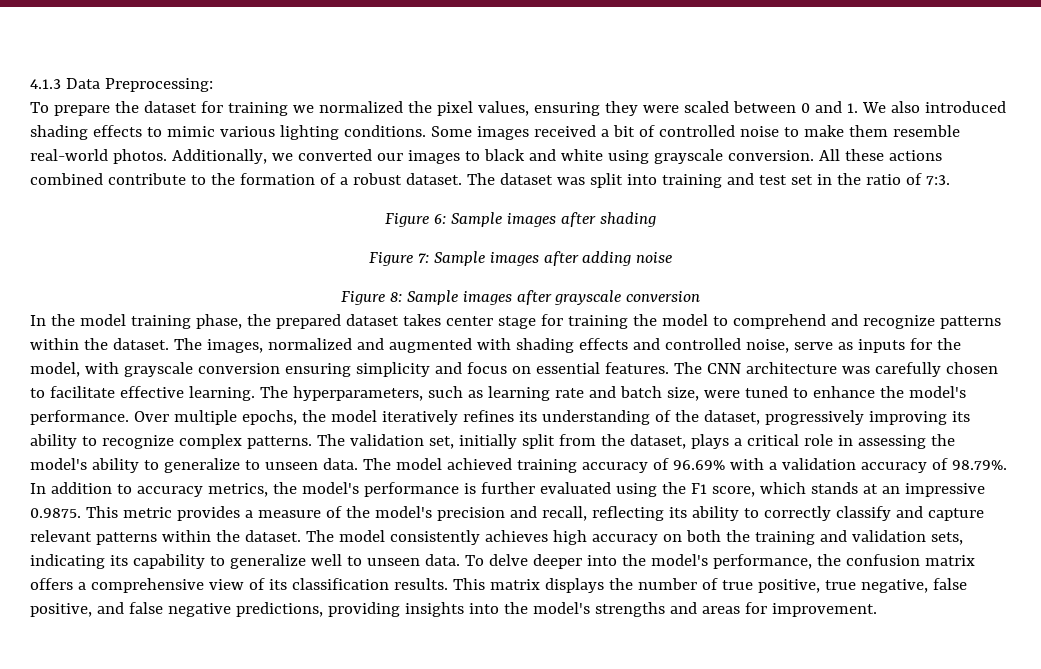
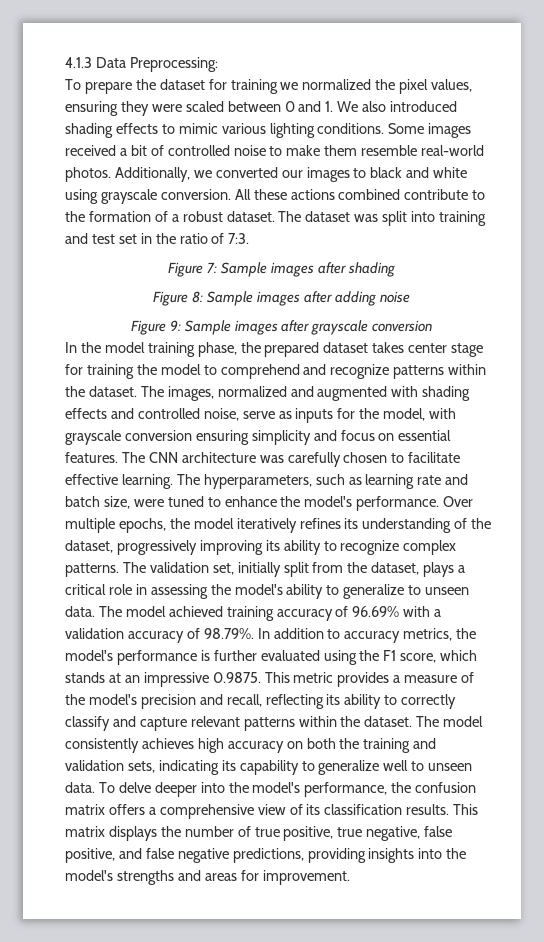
- Figure 6: Sample images after shading
+ Figure 7: Sample images after shading
- Figure 7: Sample images after adding noise
+ Figure 8: Sample images after adding noise
- Figure 8: Sample images after grayscale conversion
+ Figure 9: Sample images after grayscale conversion

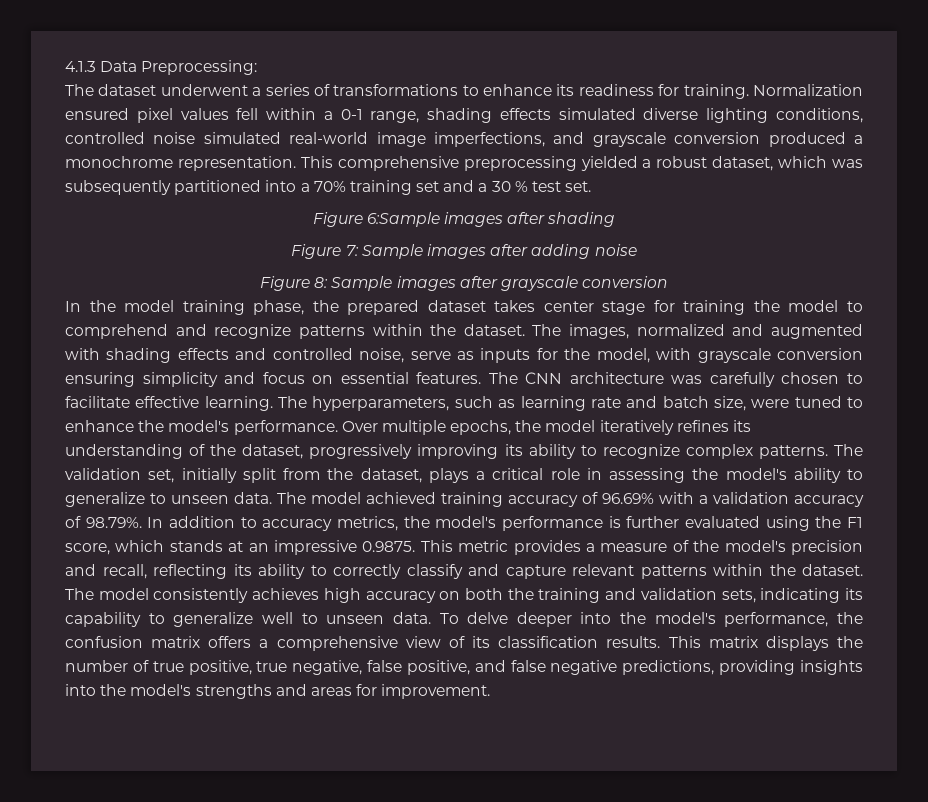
- To prepare the dataset for training we normalized the pixel values, ensuring they were scaled between 0 and 1. We also introduced shading effects to mimic various lighting conditions. Some images received a bit of controlled noise to make them resemble real-world photos. Additionally, we converted our images to black and white using grayscale conversion. All these actions combined contribute to the formation of a robust dataset. The dataset was split into training and test set in the ratio of 7:3.
- Figure 7: Sample images after shading
+ The dataset underwent a series of transformations to enhance its readiness for training. Normalization ensured pixel values fell within a 0-1 range, shading effects simulated diverse lighting conditions, controlled noise simulated real-world image imperfections, and grayscale conversion produced a monochrome representation. This comprehensive preprocessing yielded a robust dataset, which was subsequently partitioned into a 70% training set and a 30 % test set.
+ Figure 6:Sample images after shading
- Figure 8: Sample images after adding noise
+ Figure 7: Sample images after adding noise
- Figure 9: Sample images after grayscale conversion
+ Figure 8: Sample images after grayscale conversion

